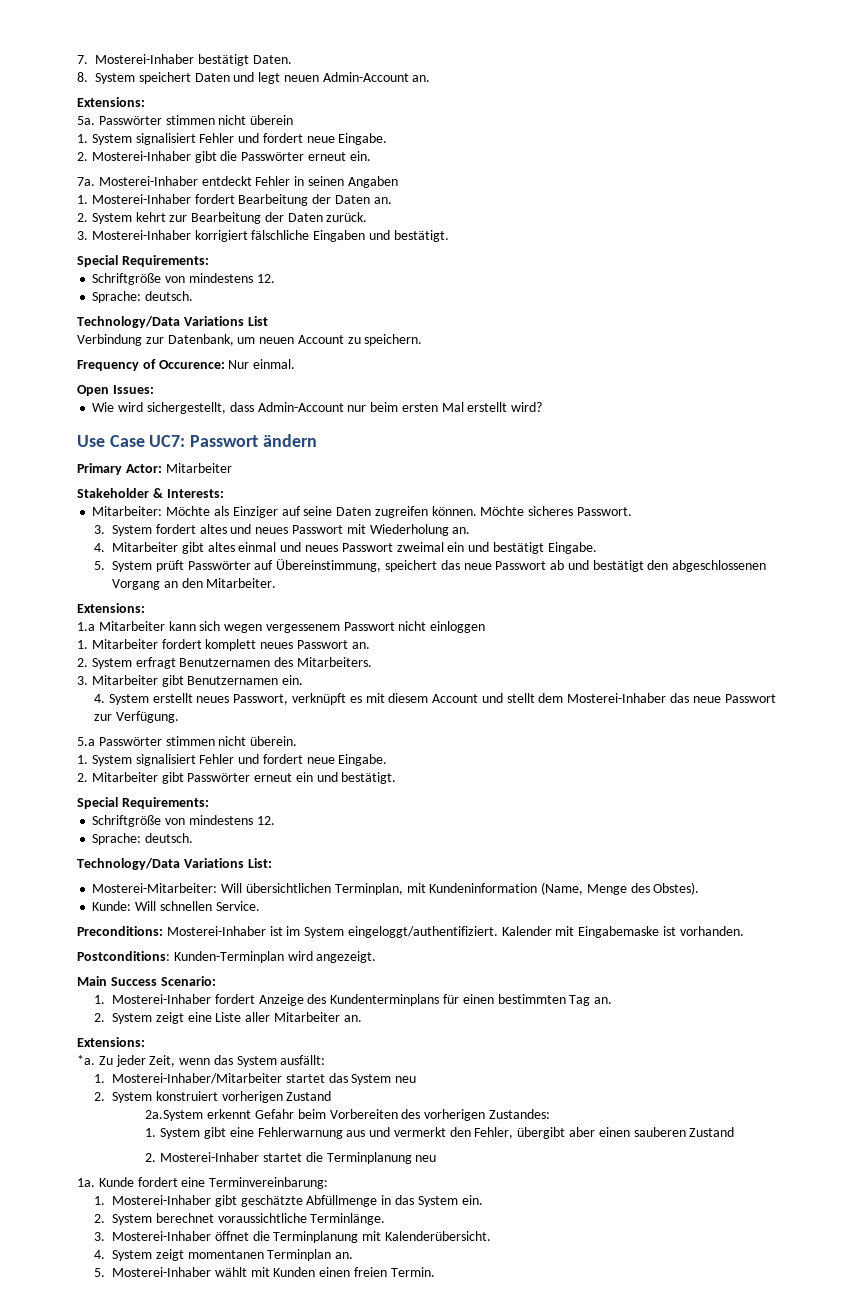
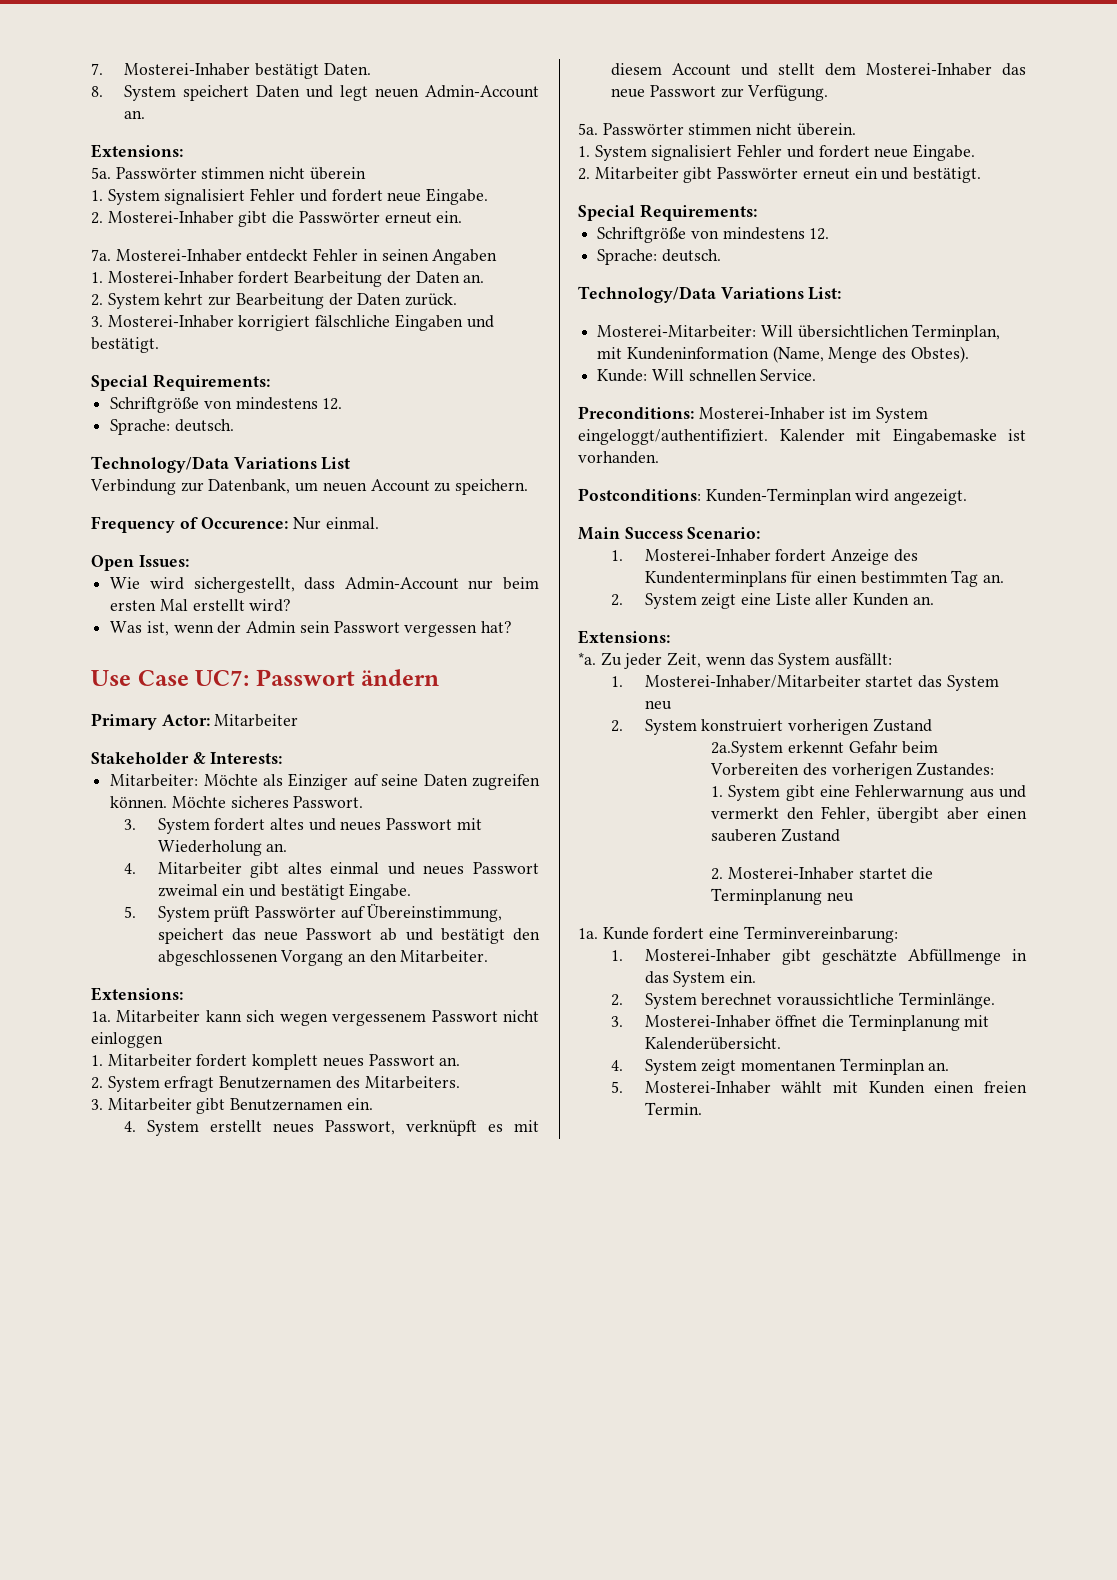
+ Was ist, wenn der Admin sein Passwort vergessen hat?
- 1.a Mitarbeiter kann sich wegen vergessenem Passwort nicht einloggen
+ 1a. Mitarbeiter kann sich wegen vergessenem Passwort nicht einloggen
- 5.a Passwörter stimmen nicht überein.
+ 5a. Passwörter stimmen nicht überein.
- 2. System zeigt eine Liste aller Mitarbeiter an.
+ 2. System zeigt eine Liste aller Kunden an.

